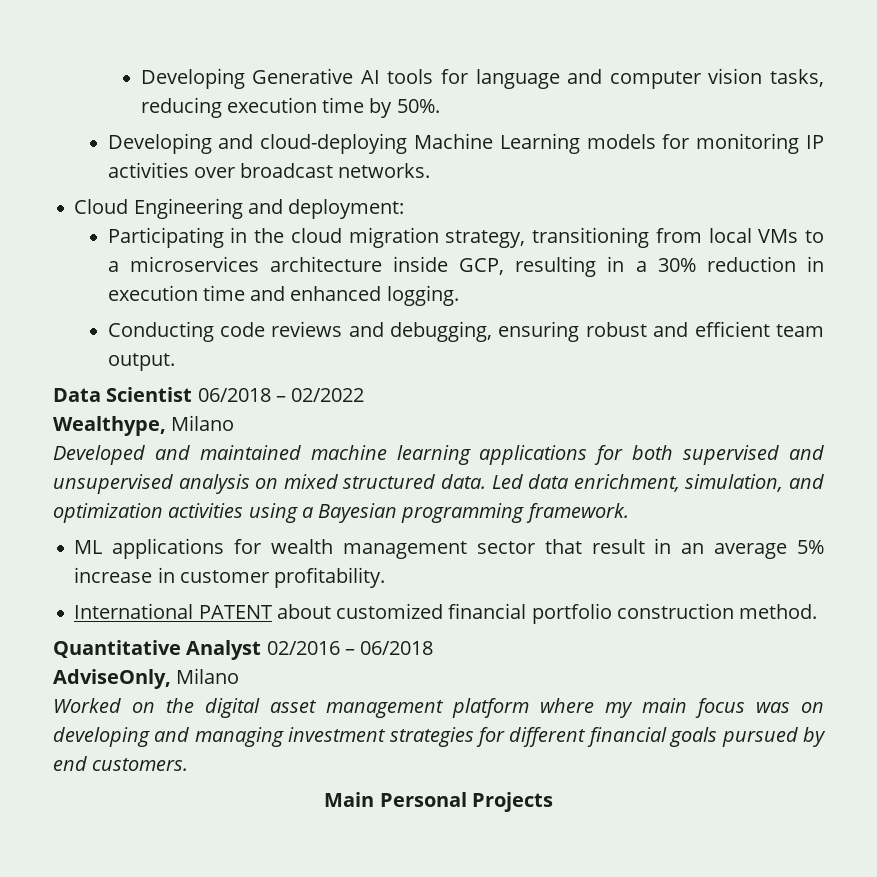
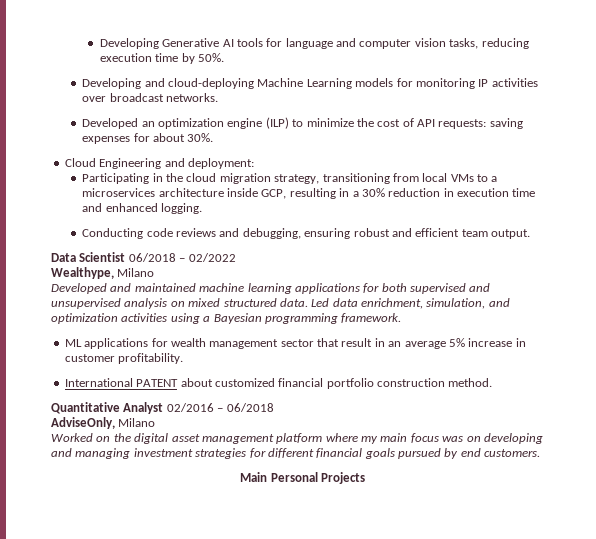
+ Developed an optimization engine (ILP) to minimize the cost of API requests: saving expenses for about 30%.

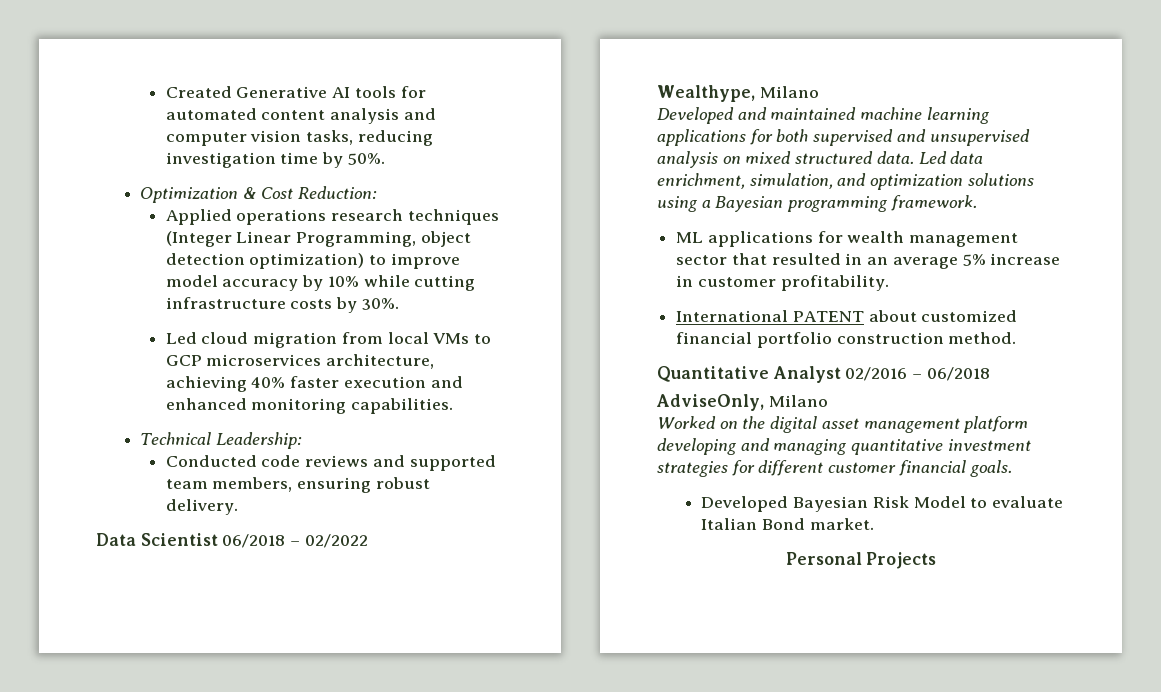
- Developing Generative AI tools for language and computer vision tasks, reducing execution time by 50%.
+ Created Generative AI tools for automated content analysis and computer vision tasks, reducing investigation time by 50%.
- Developing and cloud-deploying Machine Learning models for monitoring IP activities over broadcast networks.
- Developed an optimization engine (ILP) to minimize the cost of API requests: saving expenses for about 30%.
- Cloud Engineering and deployment:
- Participating in the cloud migration strategy, transitioning from local VMs to a microservices architecture inside GCP, resulting in a 30% reduction in execution time and enhanced logging.
- Conducting code reviews and debugging, ensuring robust and efficient team output.
+ Optimization & Cost Reduction:
+ Applied operations research techniques (Integer Linear Programming, object detection optimization) to improve model accuracy by 10% while cutting infrastructure costs by 30%.
+ Led cloud migration from local VMs to GCP microservices architecture, achieving 40% faster execution and enhanced monitoring capabilities.
+ Technical Leadership:
+ Conducted code reviews and supported team members, ensuring robust delivery.
- Led data enrichment, simulation, and optimization activities using a Bayesian programming framework.
+ Led data enrichment, simulation, and optimization solutions using a Bayesian programming framework.
- ML applications for wealth management sector that result in an average 5% increase in customer profitability.
+ ML applications for wealth management sector that resulted in an average 5% increase in customer profitability.
- Worked on the digital asset management platform where my main focus was on developing and managing investment strategies for different financial goals pursued by end customers.
- Main Personal Projects
+ Worked on the digital asset management platform developing and managing quantitative investment strategies for different customer financial goals.
+ Developed Bayesian Risk Model to evaluate Italian Bond market.
+ Personal Projects

